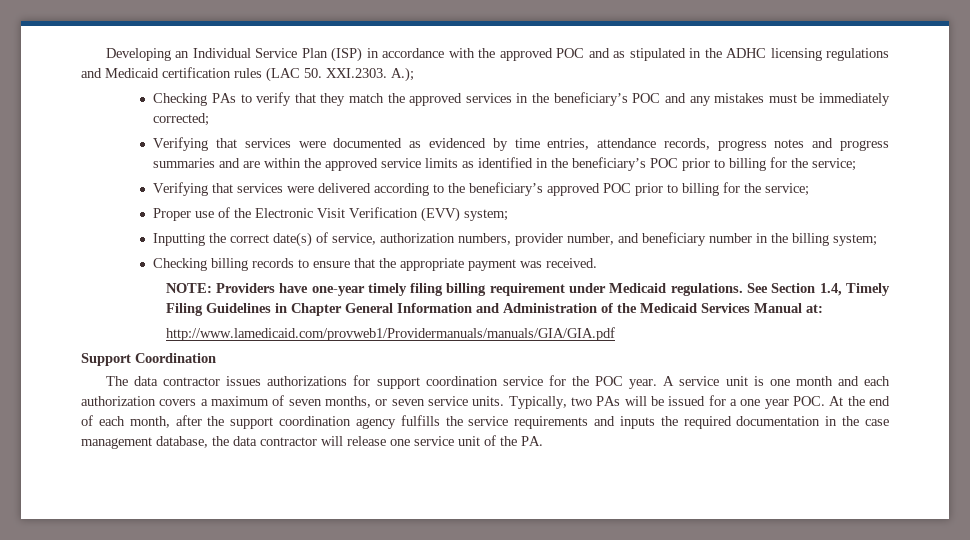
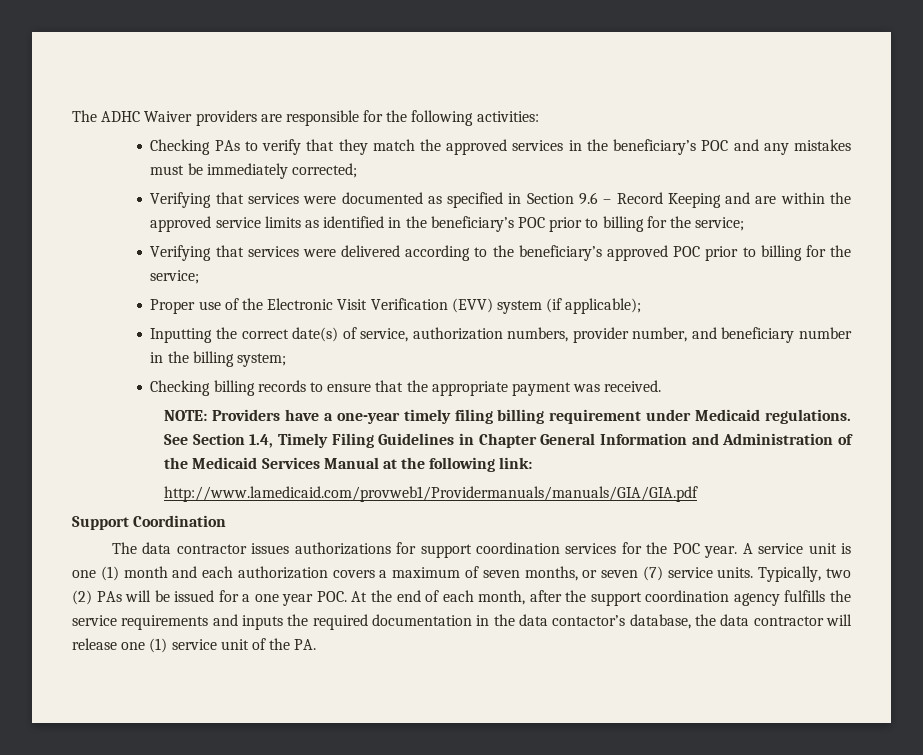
- Developing an Individual Service Plan (ISP) in accordance with the approved POC and as stipulated in the ADHC licensing regulations and Medicaid certification rules (LAC 50. XXI.2303. A.);
+ The ADHC Waiver providers are responsible for the following activities:
- Verifying that services were documented as evidenced by time entries, attendance records, progress notes and progress summaries and are within the approved service limits as identified in the beneficiary’s POC prior to billing for the service;
+ Verifying that services were documented as specified in Section 9.6 – Record Keeping and are within the approved service limits as identified in the beneficiary’s POC prior to billing for the service;
- Proper use of the Electronic Visit Verification (EVV) system;
+ Proper use of the Electronic Visit Verification (EVV) system (if applicable);
- NOTE: Providers have one-year timely filing billing requirement under Medicaid regulations.
+ NOTE: Providers have a one-year timely filing billing requirement under Medicaid regulations.
- See Section 1.4, Timely Filing Guidelines in Chapter General Information and Administration of the Medicaid Services Manual at:
+ See Section 1.4, Timely Filing Guidelines in Chapter General Information and Administration of the Medicaid Services Manual at the following link:
- The data contractor issues authorizations for support coordination service for the POC year.
+ The data contractor issues authorizations for support coordination services for the POC year.
- A service unit is one month and each authorization covers a maximum of seven months, or seven service units.
+ A service unit is one (1) month and each authorization covers a maximum of seven months, or seven (7) service units.
- Typically, two PAs will be issued for a one year POC. At the end of each month, after the support coordination agency fulfills the service requirements and inputs the required documentation in the case management database, the data contractor will release one service unit of the PA.
+ Typically, two (2) PAs will be issued for a one year POC. At the end of each month, after the support coordination agency fulfills the service requirements and inputs the required documentation in the data contactor’s database, the data contractor will release one (1) service unit of the PA.

